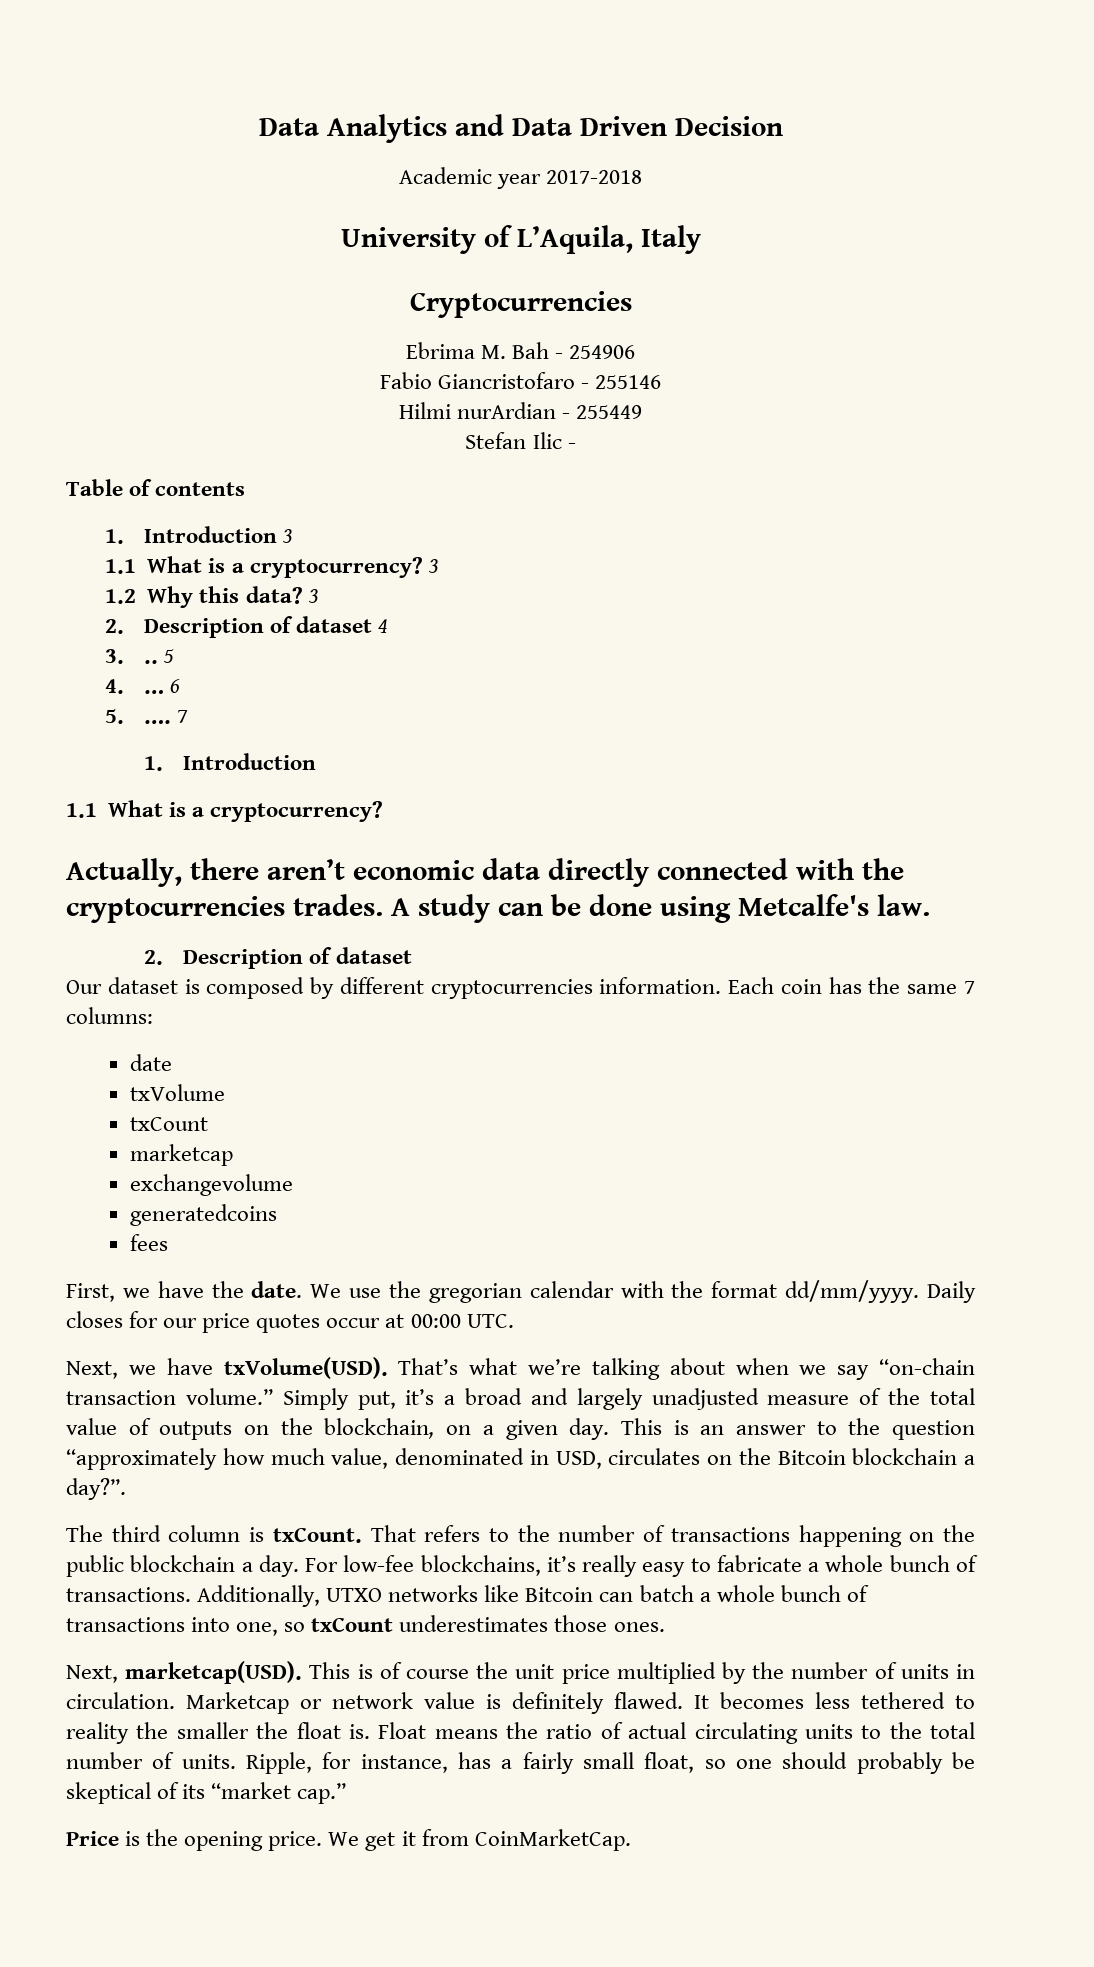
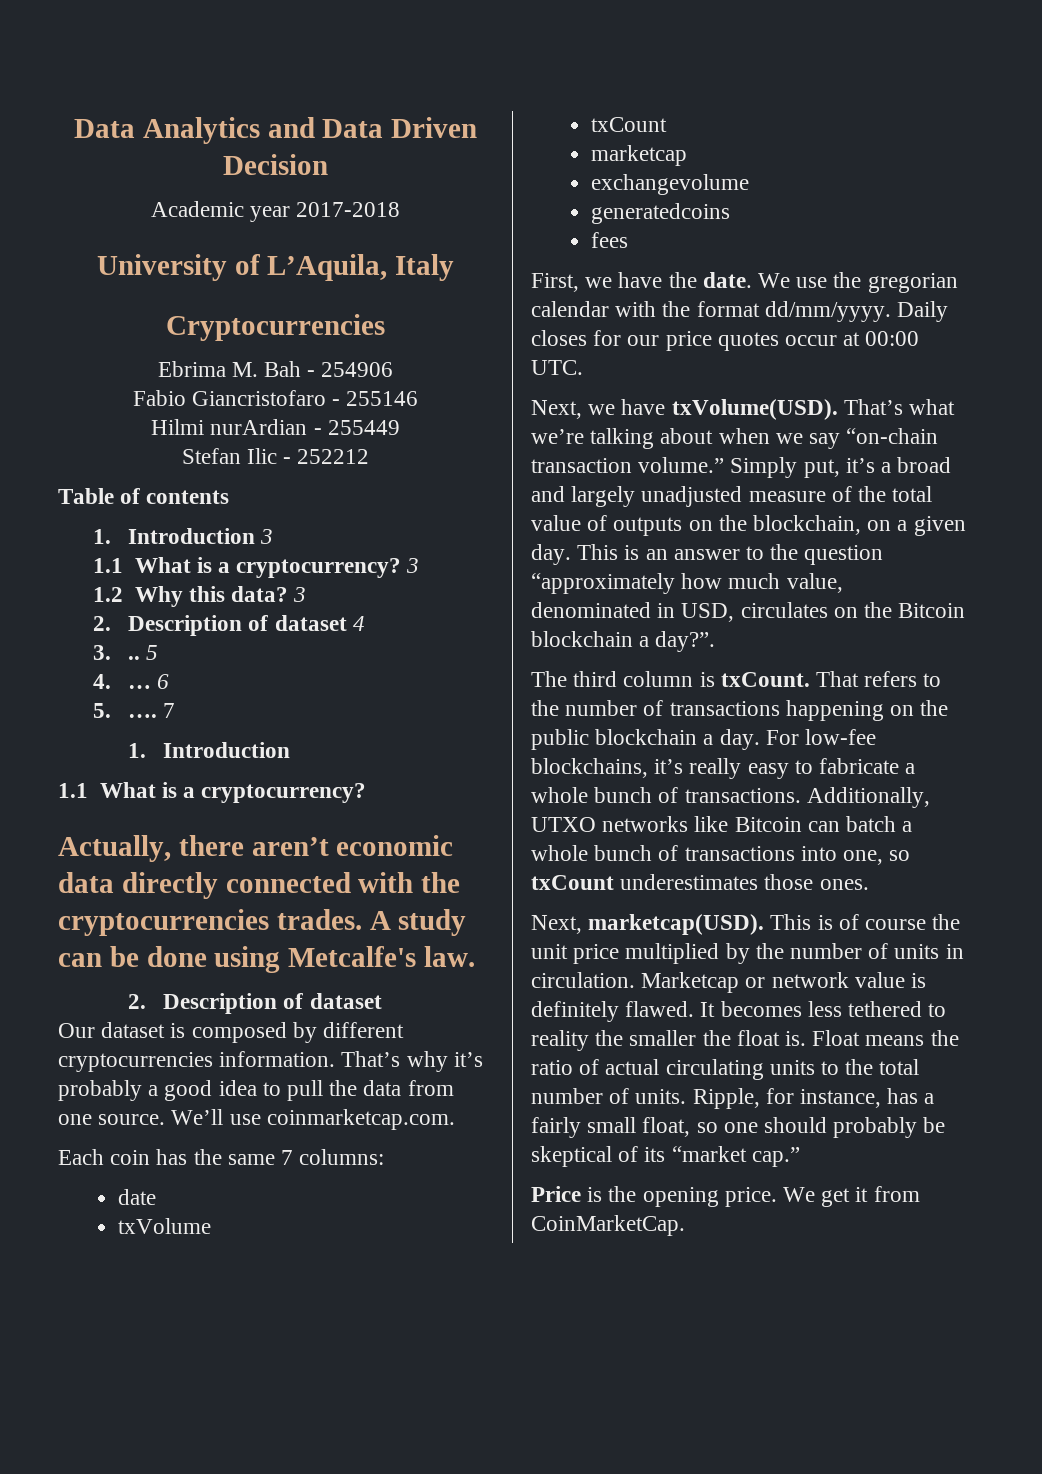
- Stefan Ilic -
+ Stefan Ilic - 252212
- Our dataset is composed by different cryptocurrencies information. Each coin has the same 7 columns:
+ Our dataset is composed by different cryptocurrencies information. That’s why it’s probably a good idea to pull the data from one source. We’ll use coinmarketcap.com.
+ Each coin has the same 7 columns:

